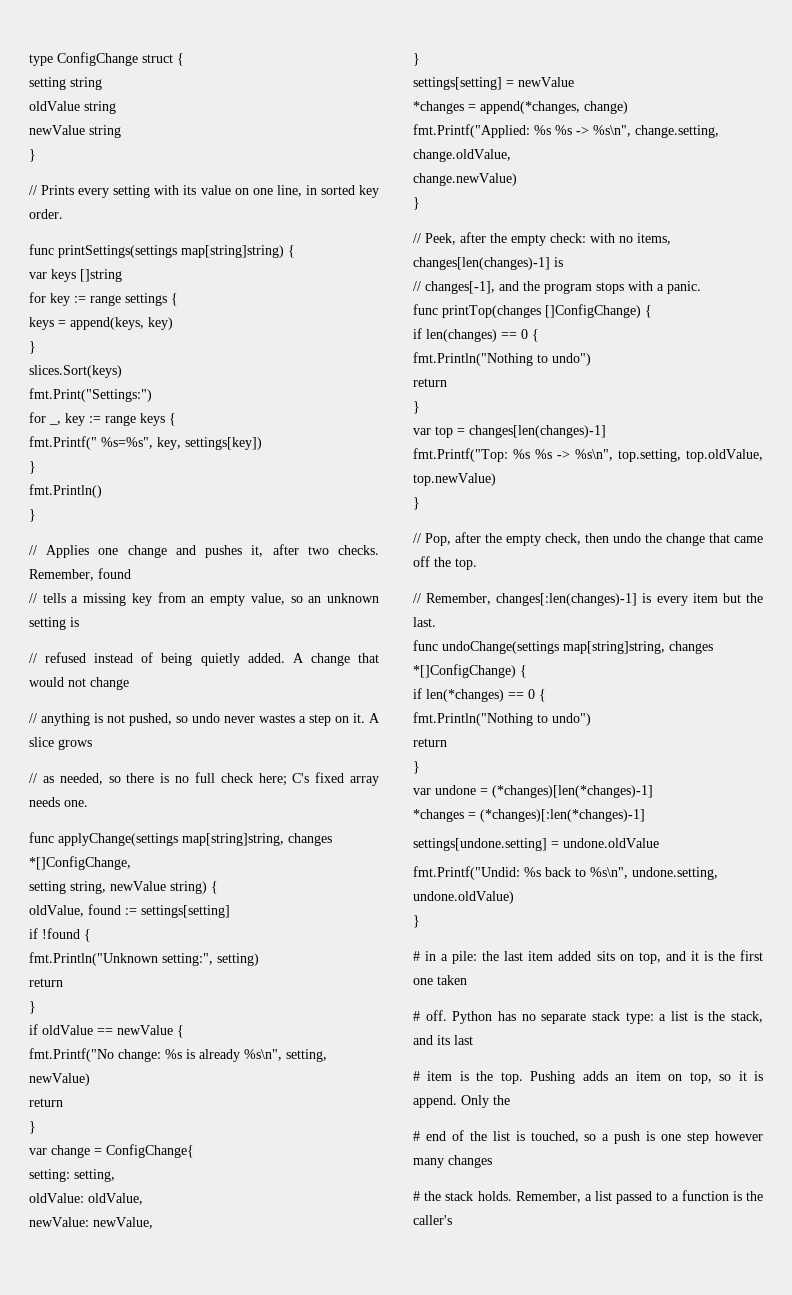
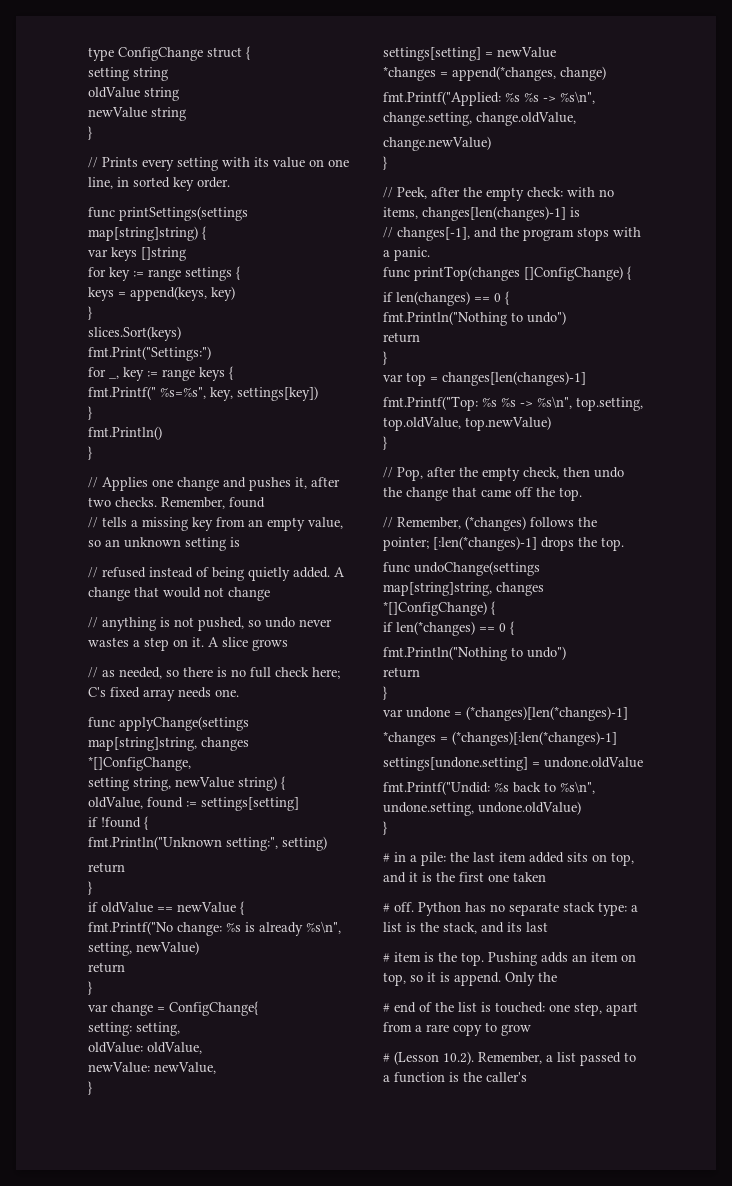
- // Remember, changes[:len(changes)-1] is every item but the last.
+ // Remember, (*changes) follows the pointer; [:len(*changes)-1] drops the top.
- # end of the list is touched, so a push is one step however many changes
- # the stack holds. Remember, a list passed to a function is the caller's
+ # end of the list is touched: one step, apart from a rare copy to grow
+ # (Lesson 10.2). Remember, a list passed to a function is the caller's

